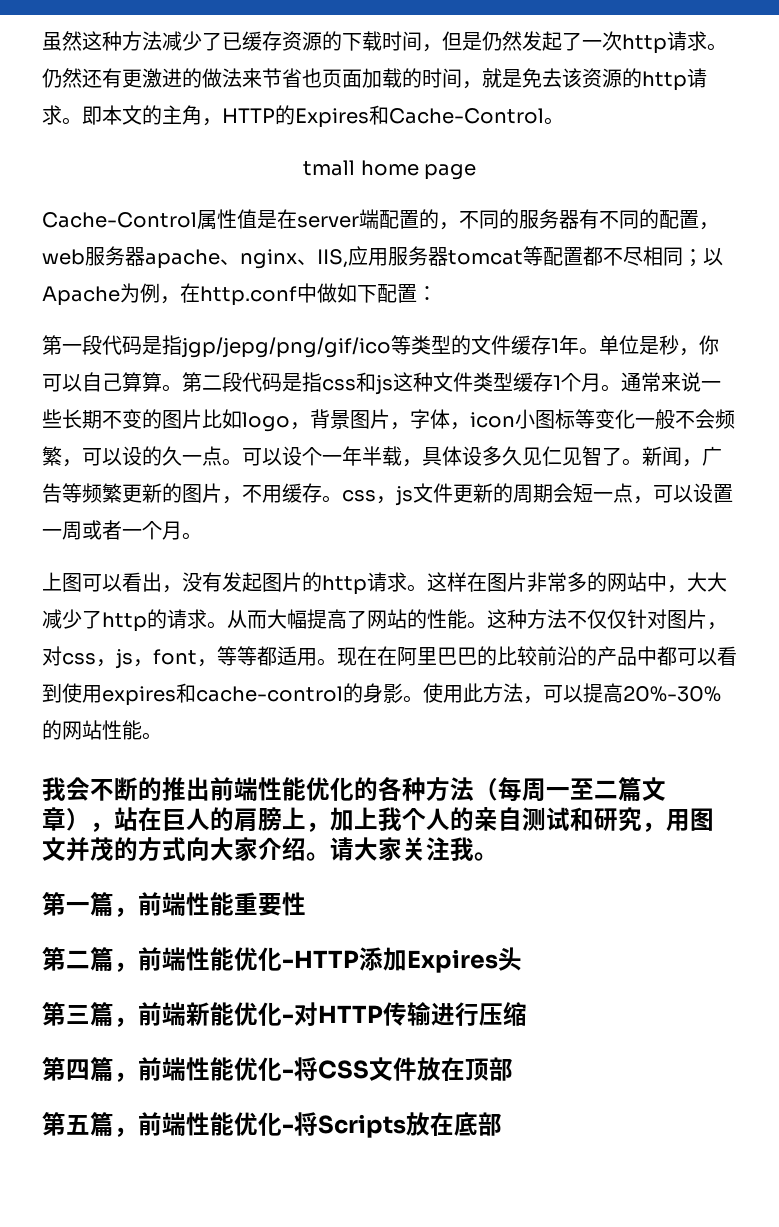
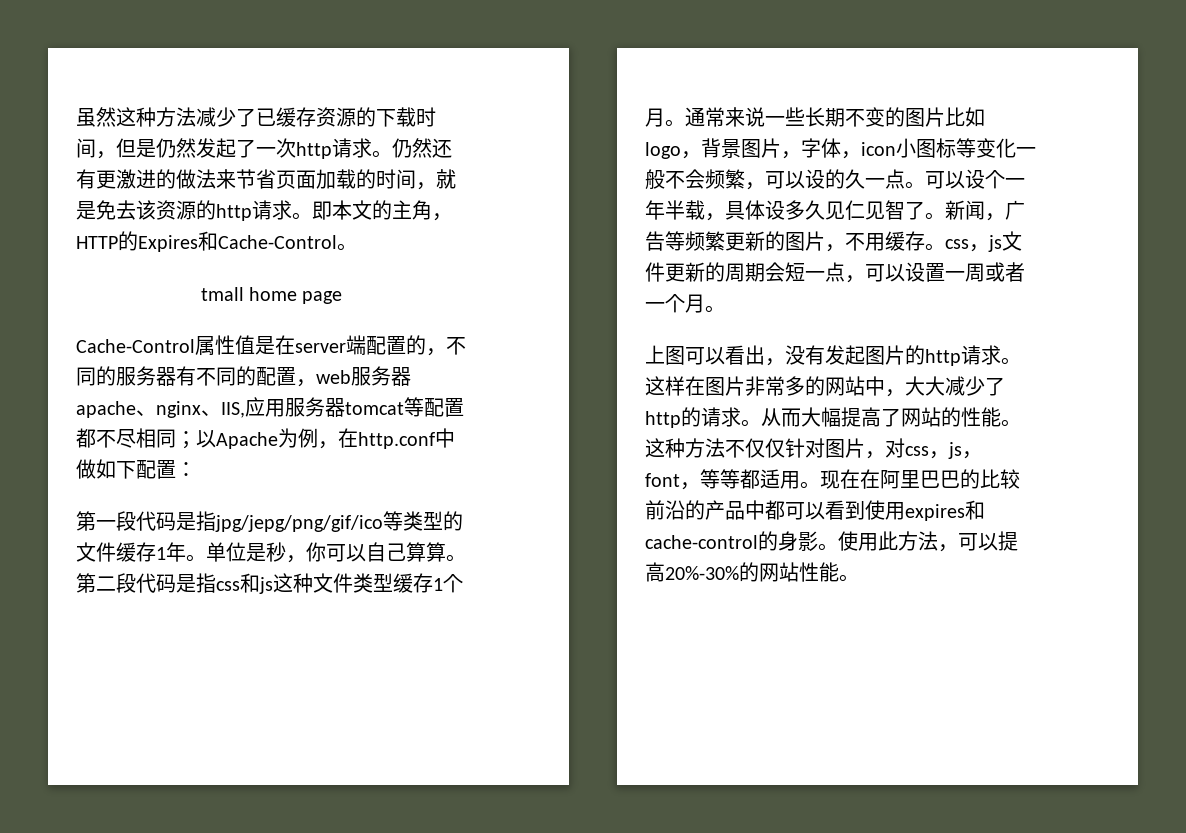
- 仍然还有更激进的做法来节省也页面加载的时间，就是免去该资源的http请求。
+ 仍然还有更激进的做法来节省页面加载的时间，就是免去该资源的http请求。
- 第一段代码是指jgp/jepg/png/gif/ico等类型的文件缓存1年。
+ 第一段代码是指jpg/jepg/png/gif/ico等类型的文件缓存1年。
- 我会不断的推出前端性能优化的各种方法（每周一至二篇文章），站在巨人的肩膀上，加上我个人的亲自测试和研究，用图文并茂的方式向大家介绍。请大家关注我。
- 第一篇，前端性能重要性
- 第二篇，前端性能优化-HTTP添加Expires头
- 第三篇，前端新能优化-对HTTP传输进行压缩
- 第四篇，前端性能优化-将CSS文件放在顶部
- 第五篇，前端性能优化-将Scripts放在底部

